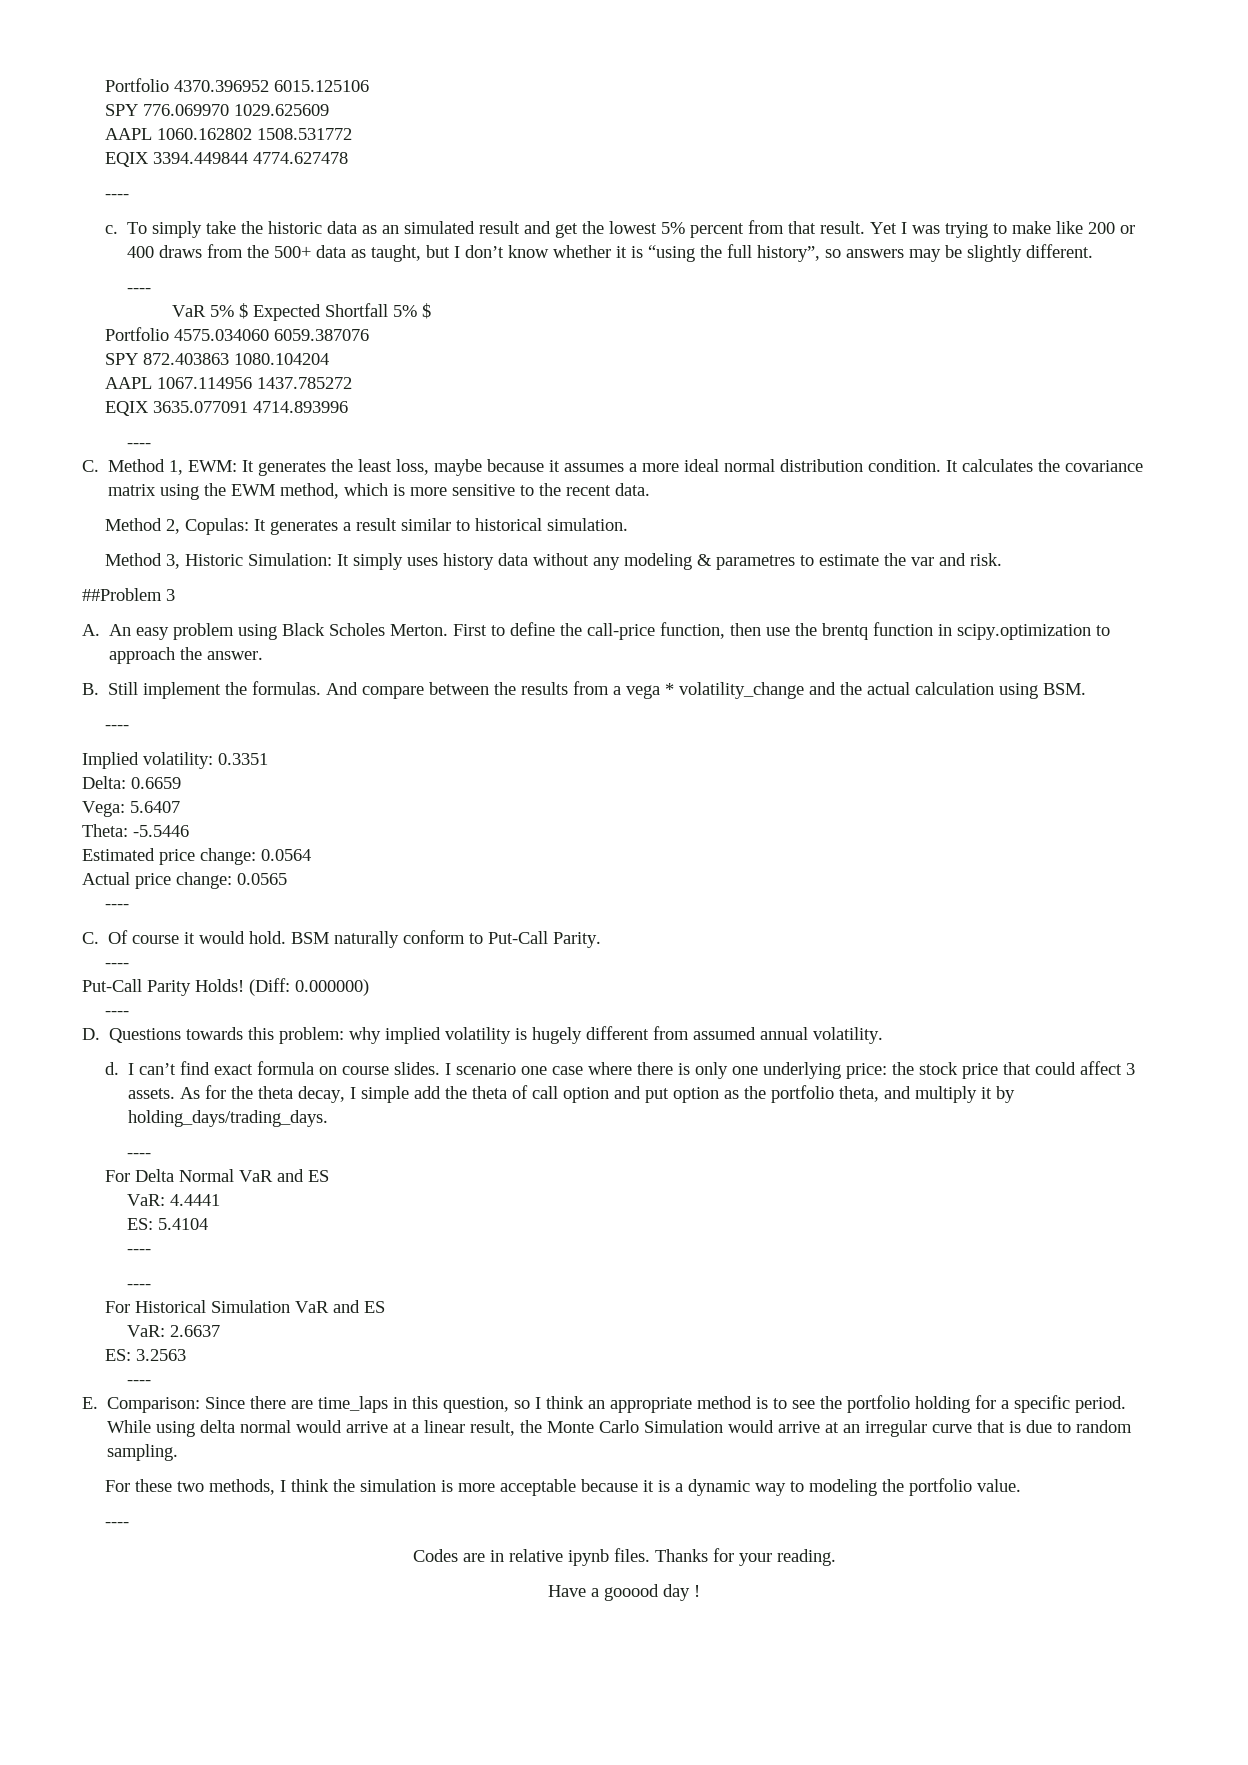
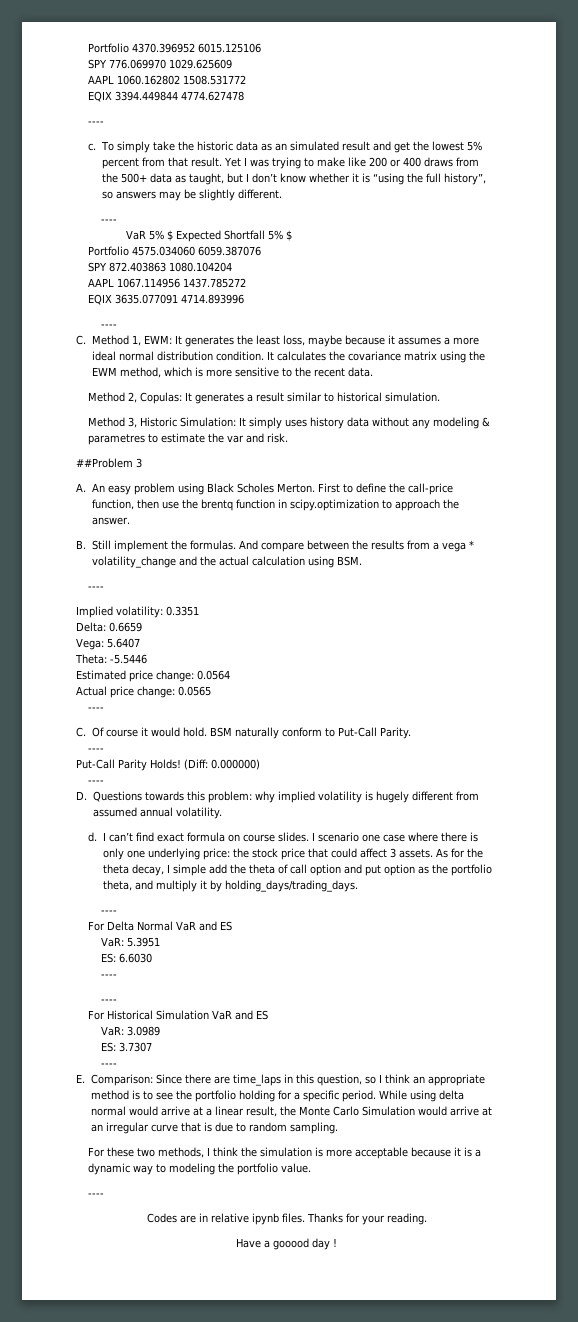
- VaR: 4.4441
- ES: 5.4104
+ VaR: 5.3951
+ ES: 6.6030
- VaR: 2.6637
- ES: 3.2563
+ VaR: 3.0989
+ ES: 3.7307

